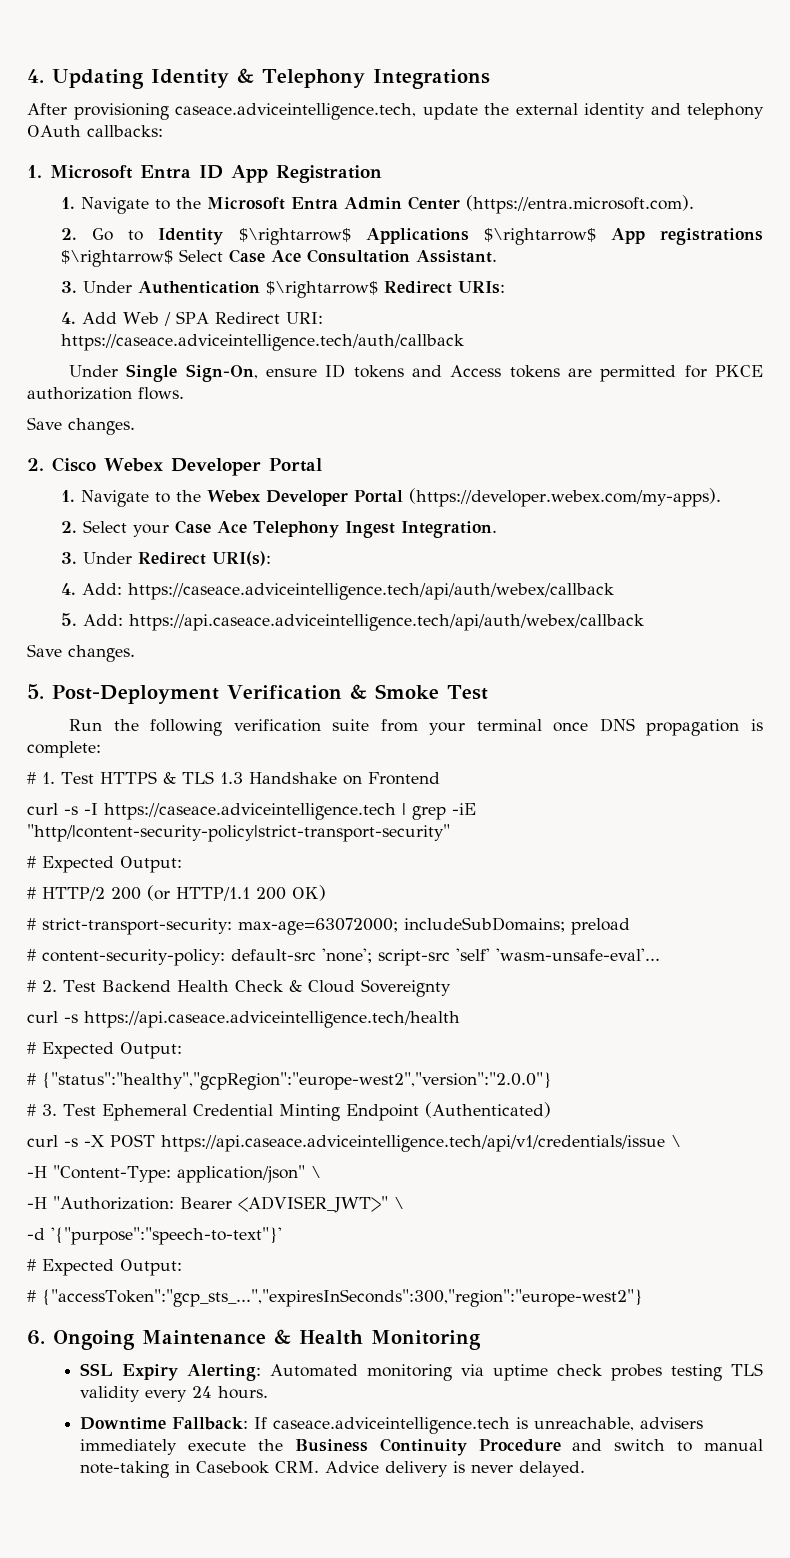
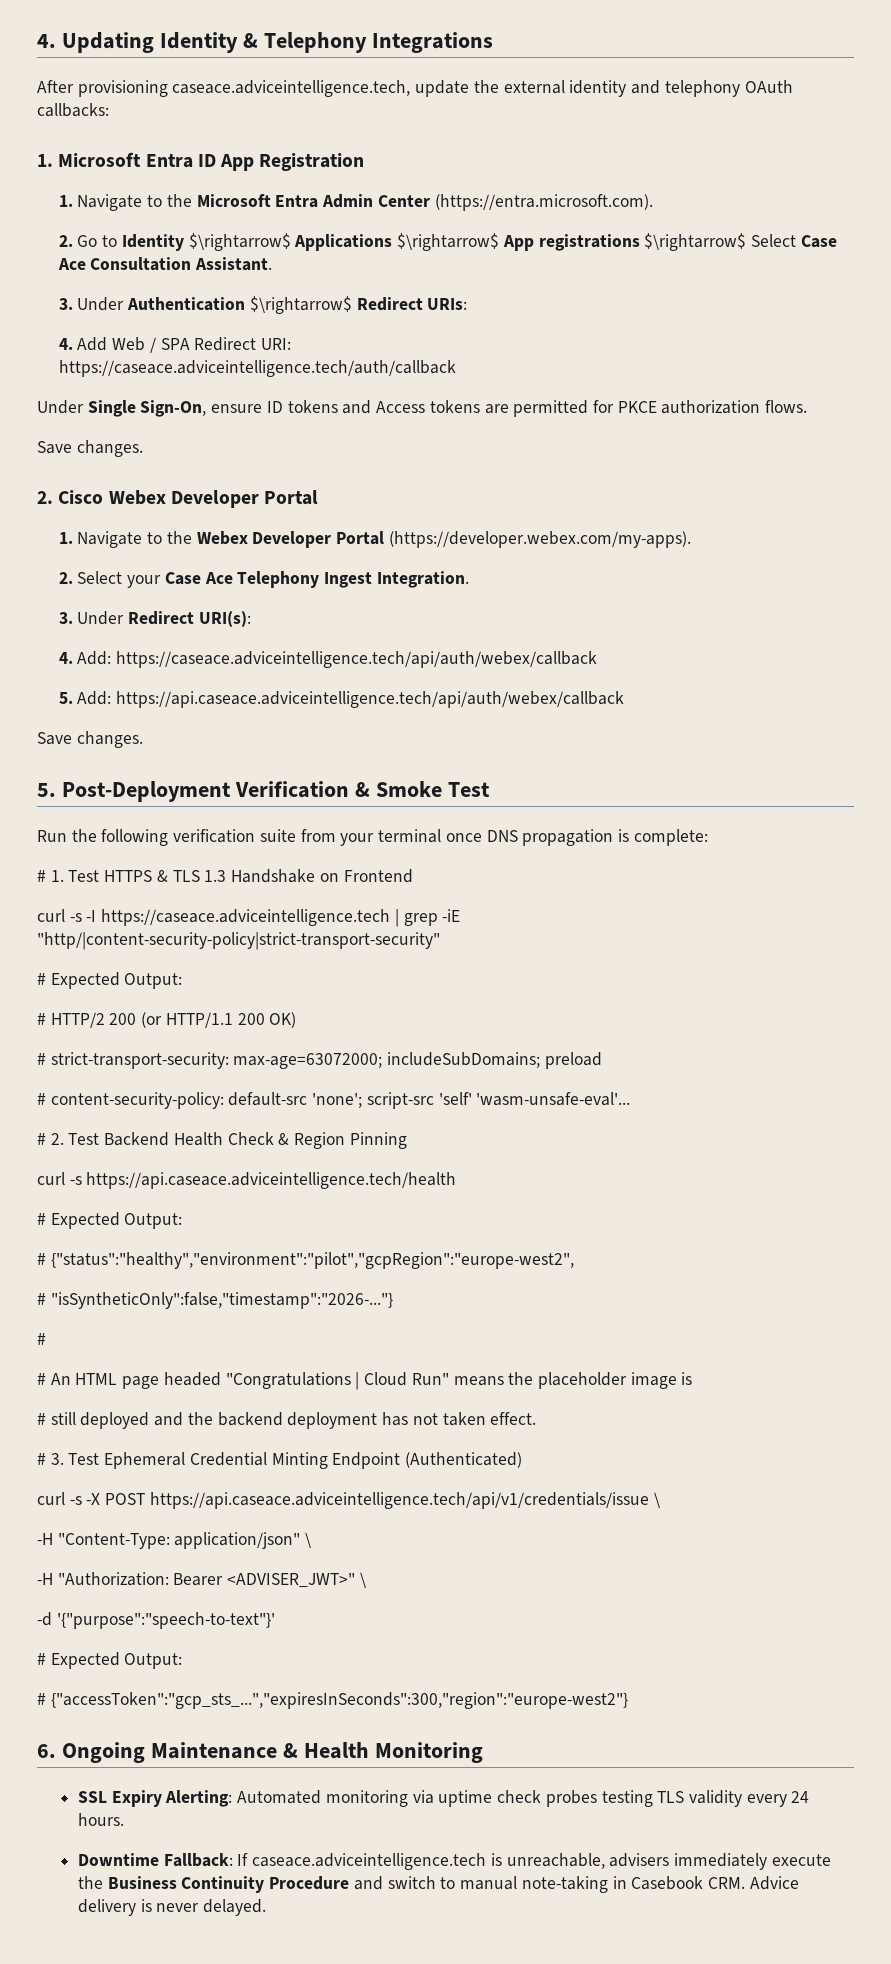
- # 2. Test Backend Health Check & Cloud Sovereignty
+ # 2. Test Backend Health Check & Region Pinning
- # {"status":"healthy","gcpRegion":"europe-west2","version":"2.0.0"}
+ # {"status":"healthy","environment":"pilot","gcpRegion":"europe-west2",
+ # "isSyntheticOnly":false,"timestamp":"2026-..."}
+ #
+ # An HTML page headed "Congratulations | Cloud Run" means the placeholder image is
+ # still deployed and the backend deployment has not taken effect.

